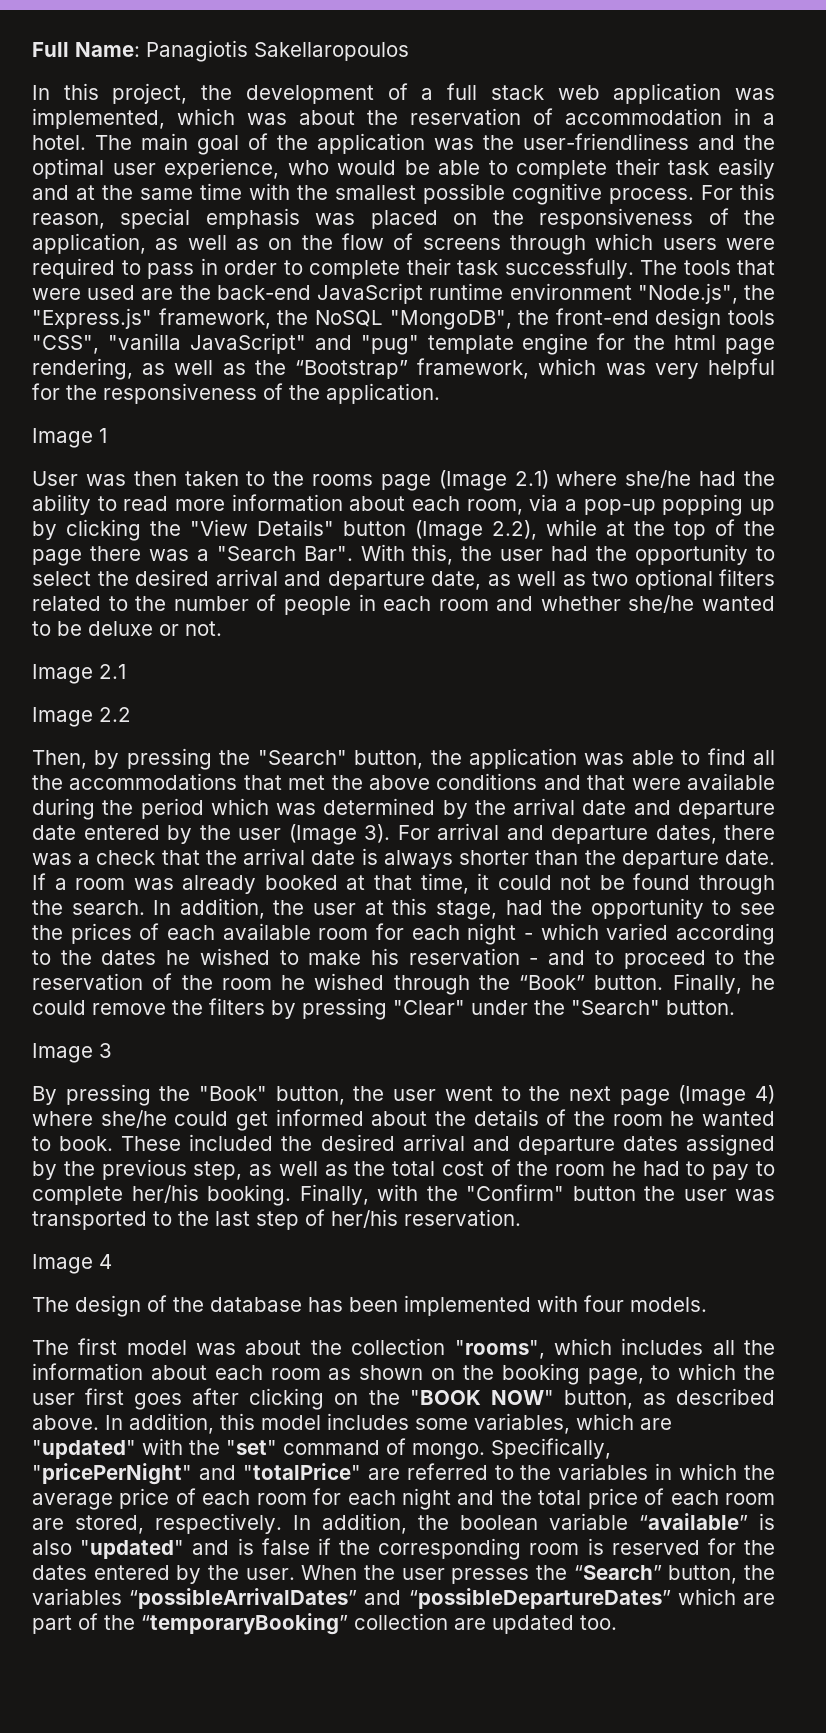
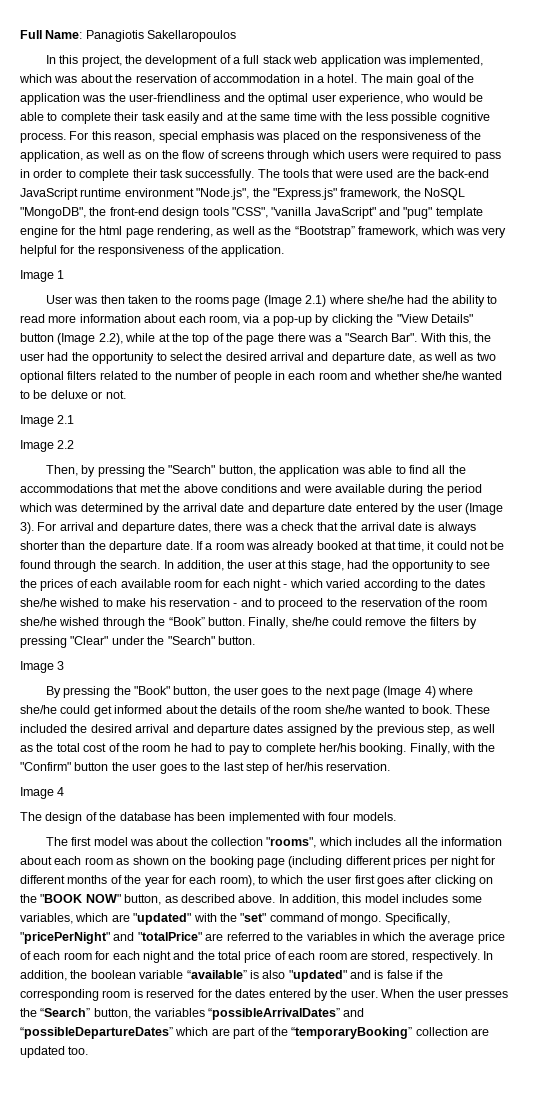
- The main goal of the application was the user-friendliness and the optimal user experience, who would be able to complete their task easily and at the same time with the smallest possible cognitive process.
+ The main goal of the application was the user-friendliness and the optimal user experience, who would be able to complete their task easily and at the same time with the less possible cognitive process.
- User was then taken to the rooms page (Image 2.1) where she/he had the ability to read more information about each room, via a pop-up popping up by clicking the "View Details" button (Image 2.2), while at the top of the page there was a "Search Bar".
+ User was then taken to the rooms page (Image 2.1) where she/he had the ability to read more information about each room, via a pop-up by clicking the "View Details" button (Image 2.2), while at the top of the page there was a "Search Bar".
- Then, by pressing the "Search" button, the application was able to find all the accommodations that met the above conditions and that were available during the period which was determined by the arrival date and departure date entered by the user (Image 3).
+ Then, by pressing the "Search" button, the application was able to find all the accommodations that met the above conditions and were available during the period which was determined by the arrival date and departure date entered by the user (Image 3).
- In addition, the user at this stage, had the opportunity to see the prices of each available room for each night - which varied according to the dates he wished to make his reservation - and to proceed to the reservation of the room he wished through the “Book” button.
+ In addition, the user at this stage, had the opportunity to see the prices of each available room for each night - which varied according to the dates she/he wished to make his reservation - and to proceed to the reservation of the room she/he wished through the “Book” button.
- Finally, he could remove the filters by pressing "Clear" under the "Search" button.
+ Finally, she/he could remove the filters by pressing "Clear" under the "Search" button.
- By pressing the "Book" button, the user went to the next page (Image 4) where she/he could get informed about the details of the room he wanted to book.
+ By pressing the "Book" button, the user goes to the next page (Image 4) where she/he could get informed about the details of the room she/he wanted to book.
- Finally, with the "Confirm" button the user was transported to the last step of her/his reservation.
+ Finally, with the "Confirm" button the user goes to the last step of her/his reservation.
- The first model was about the collection "rooms", which includes all the information about each room as shown on the booking page, to which the user first goes after clicking on the "BOOK NOW" button, as described above.
+ The first model was about the collection "rooms", which includes all the information about each room as shown on the booking page (including different prices per night for different months of the year for each room), to which the user first goes after clicking on the "BOOK NOW" button, as described above.

